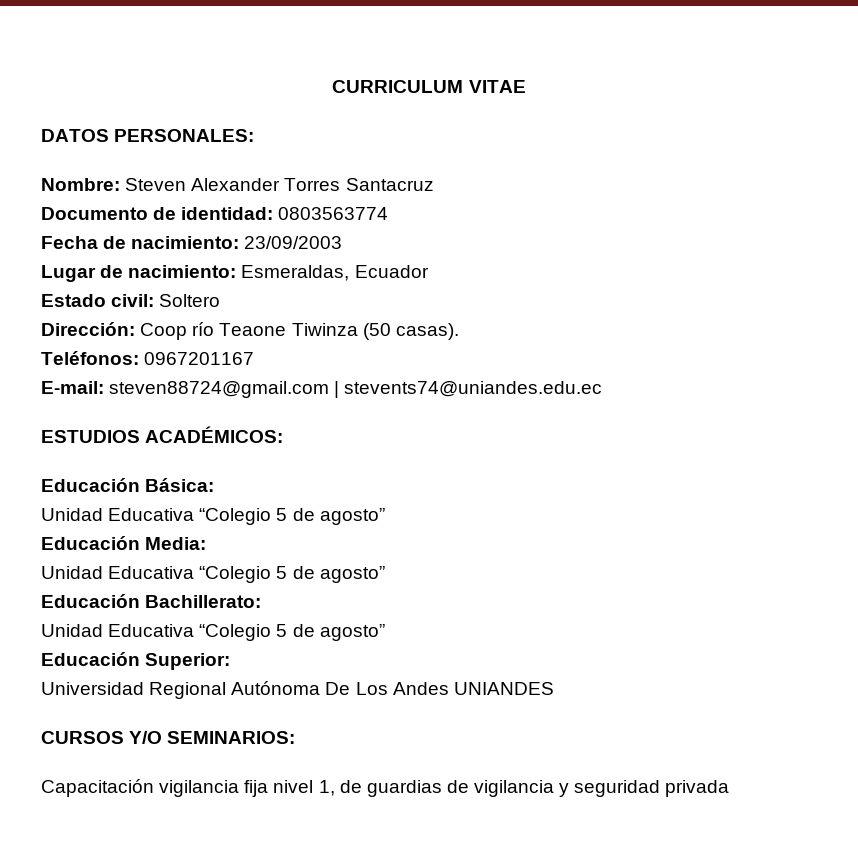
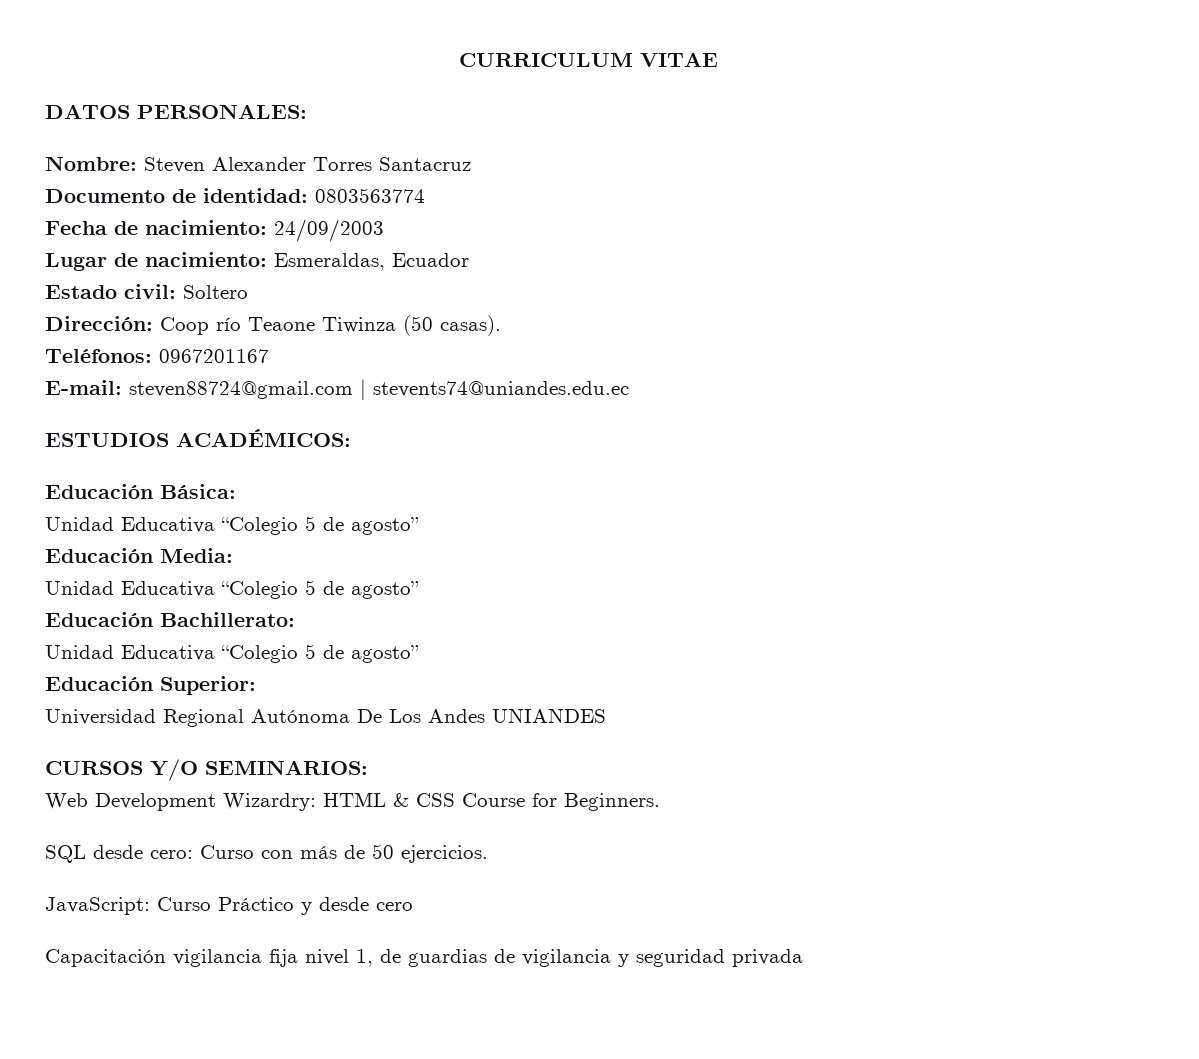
- Fecha de nacimiento: 23/09/2003
+ Fecha de nacimiento: 24/09/2003
+ Web Development Wizardry: HTML & CSS Course for Beginners.
+ SQL desde cero: Curso con más de 50 ejercicios.
+ JavaScript: Curso Práctico y desde cero

